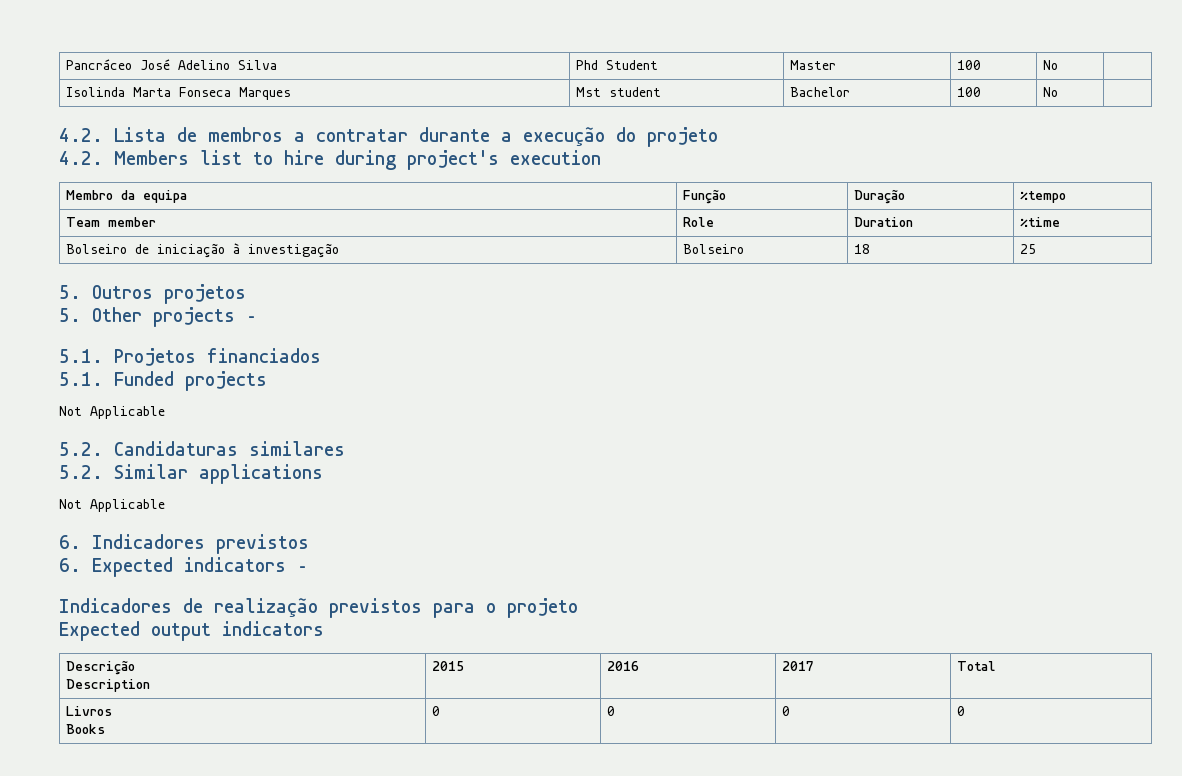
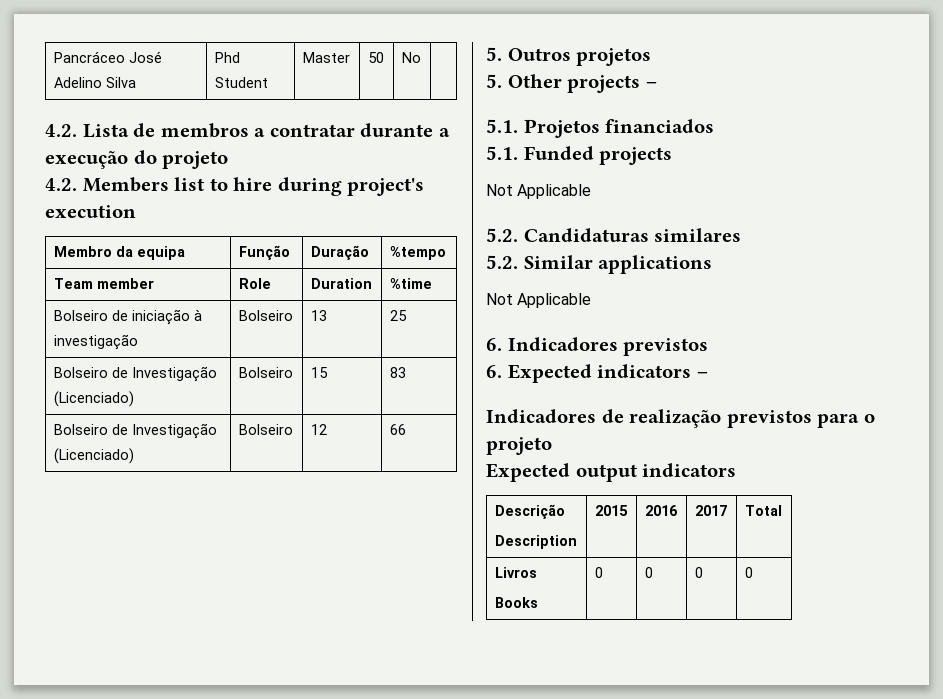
- Pancráceo José Adelino Silva | Phd Student | Master | 100 | No |
- Isolinda Marta Fonseca Marques | Mst student | Bachelor | 100 | No |
+ Pancráceo José Adelino Silva | Phd Student | Master | 50 | No |
- Bolseiro de iniciação à investigação | Bolseiro | 18 | 25
+ Bolseiro de iniciação à investigação | Bolseiro | 13 | 25
+ Bolseiro de Investigação (Licenciado) | Bolseiro | 15 | 83
+ Bolseiro de Investigação (Licenciado) | Bolseiro | 12 | 66

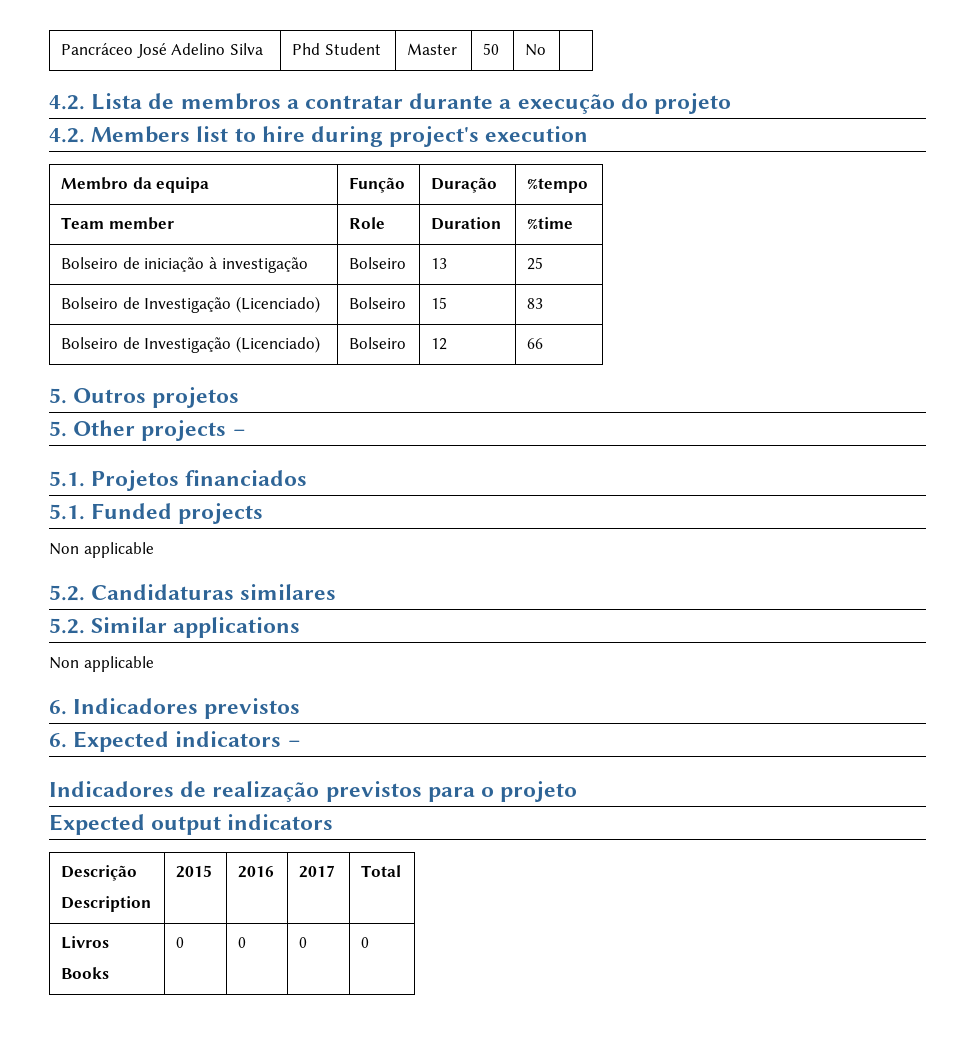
  5.1. Funded projects
- Not Applicable
+ Non applicable
  5.2. Similar applications
- Not Applicable
+ Non applicable

